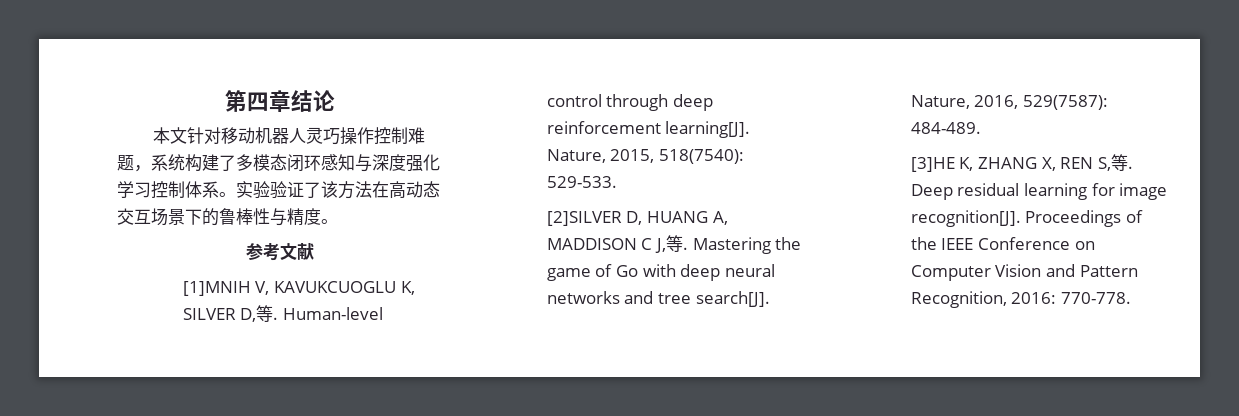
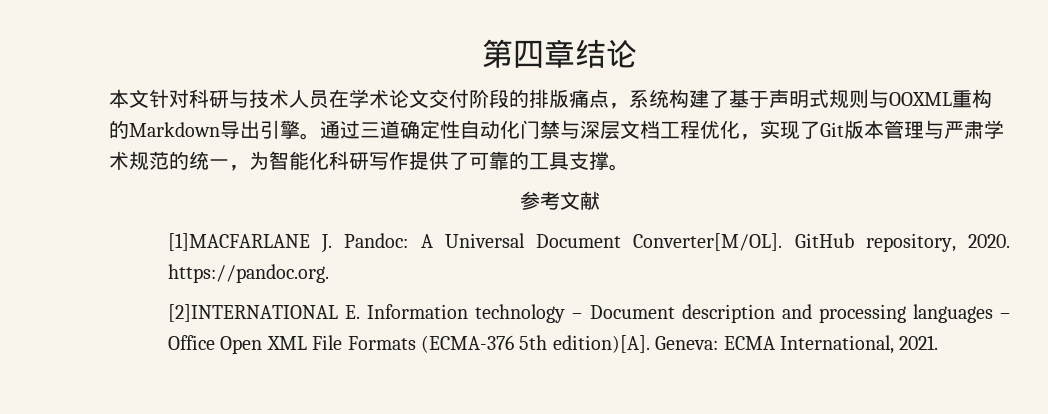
- 本文针对移动机器人灵巧操作控制难题，系统构建了多模态闭环感知与深度强化学习控制体系。实验验证了该方法在高动态交互场景下的鲁棒性与精度。
+ 本文针对科研与技术人员在学术论文交付阶段的排版痛点，系统构建了基于声明式规则与OOXML重构的Markdown导出引擎。通过三道确定性自动化门禁与深层文档工程优化，实现了Git版本管理与严肃学术规范的统一，为智能化科研写作提供了可靠的工具支撑。
  参考文献
- [1]MNIH V, KAVUKCUOGLU K, SILVER D,等. Human-level control through deep reinforcement learning[J]. Nature, 2015, 518(7540): 529-533.
- [2]SILVER D, HUANG A, MADDISON C J,等. Mastering the game of Go with deep neural networks and tree search[J]. Nature, 2016, 529(7587): 484-489.
- [3]HE K, ZHANG X, REN S,等. Deep residual learning for image recognition[J]. Proceedings of the IEEE Conference on Computer Vision and Pattern Recognition, 2016: 770-778.
+ [1]MACFARLANE J. Pandoc: A Universal Document Converter[M/OL]. GitHub repository, 2020. https://pandoc.org.
+ [2]INTERNATIONAL E. Information technology – Document description and processing languages – Office Open XML File Formats (ECMA-376 5th edition)[A]. Geneva: ECMA International, 2021.

